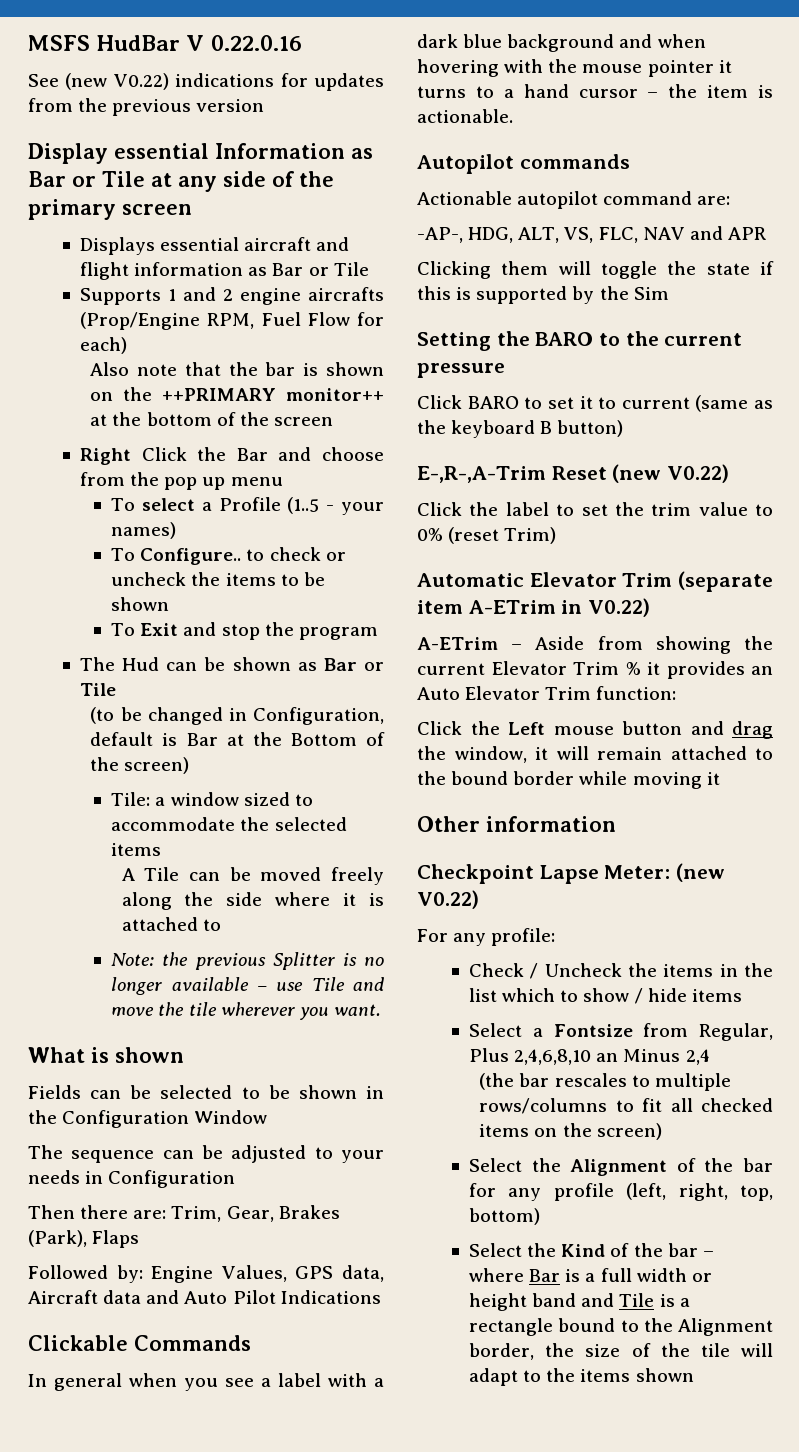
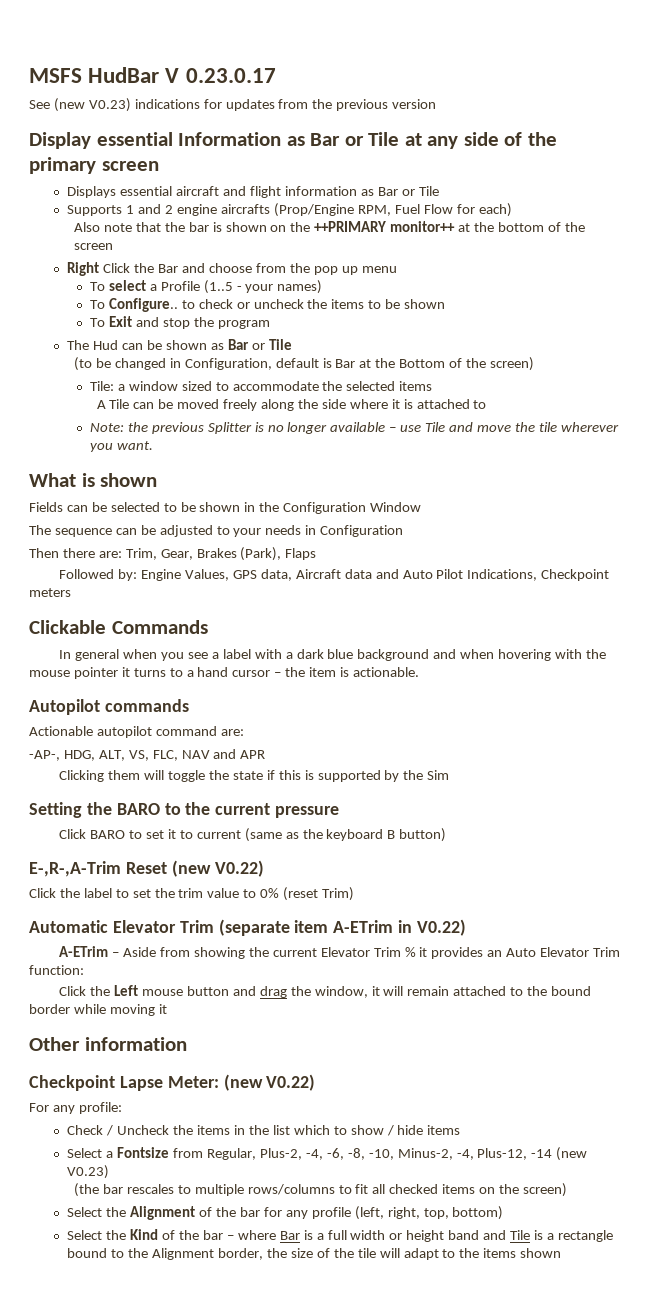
- MSFS HudBar V 0.22.0.16
+ MSFS HudBar V 0.23.0.17
- See (new V0.22) indications for updates from the previous version
+ See (new V0.23) indications for updates from the previous version
- Followed by: Engine Values, GPS data, Aircraft data and Auto Pilot Indications
+ Followed by: Engine Values, GPS data, Aircraft data and Auto Pilot Indications, Checkpoint meters
- Select a Fontsize from Regular, Plus 2,4,6,8,10 an Minus 2,4
+ Select a Fontsize from Regular, Plus-2, -4, -6, -8, -10, Minus-2, -4, Plus-12, -14 (new V0.23)

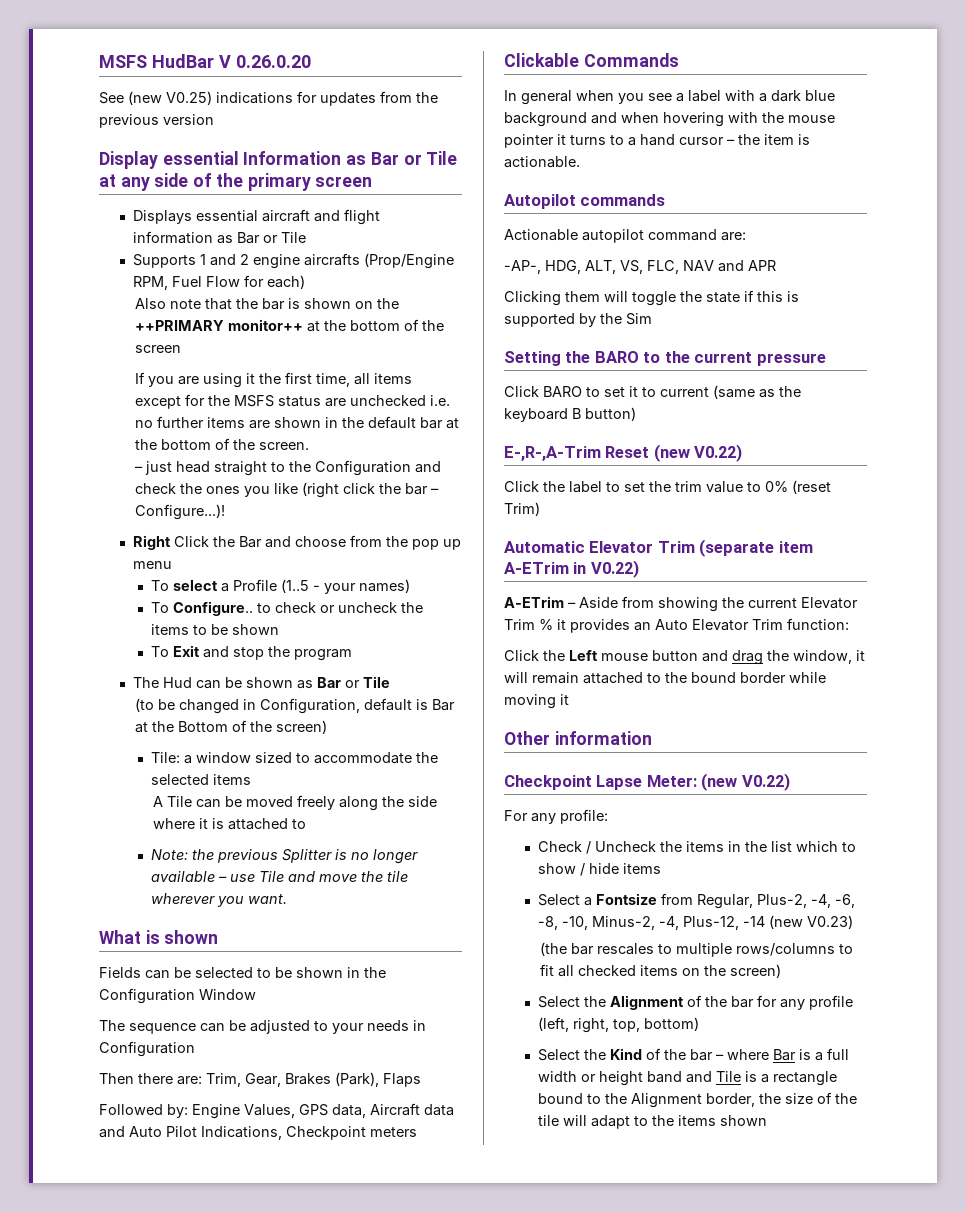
- MSFS HudBar V 0.23.0.17
+ MSFS HudBar V 0.26.0.20
- See (new V0.23) indications for updates from the previous version
+ See (new V0.25) indications for updates from the previous version
+ If you are using it the first time, all items except for the MSFS status are unchecked i.e. no further items are shown in the default bar at the bottom of the screen.
+ – just head straight to the Configuration and check the ones you like (right click the bar – Configure...)!

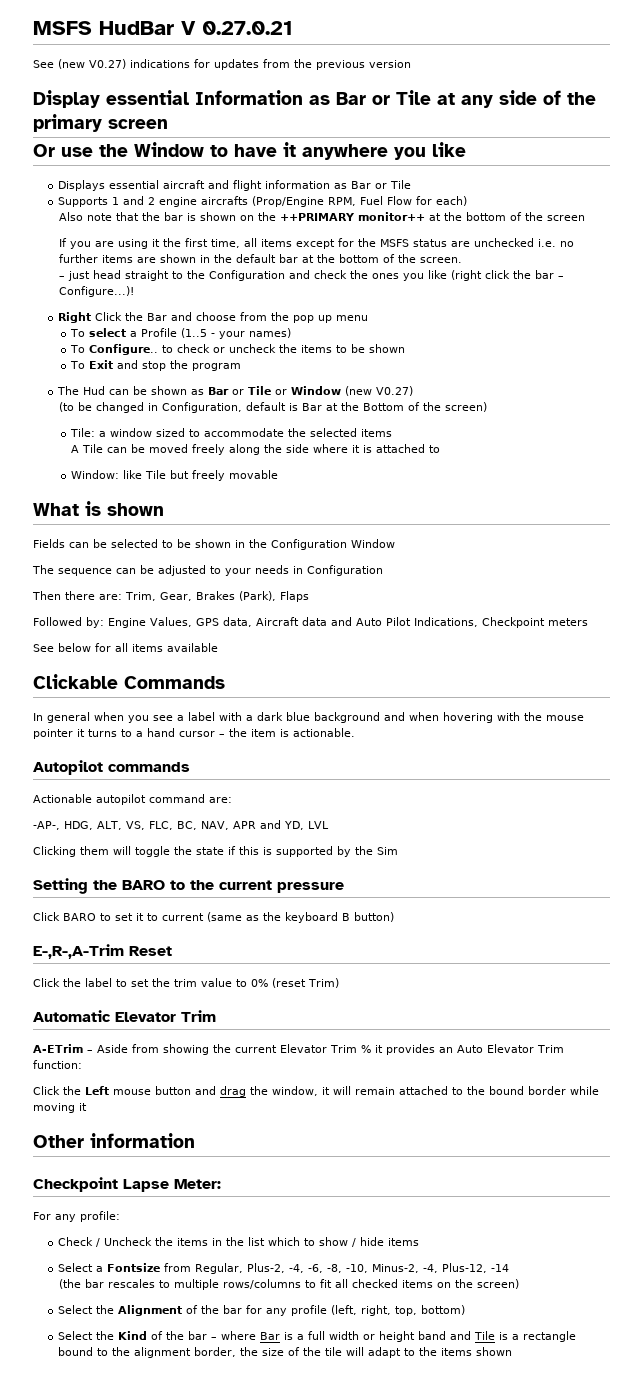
- MSFS HudBar V 0.26.0.20
+ MSFS HudBar V 0.27.0.21
- See (new V0.25) indications for updates from the previous version
+ See (new V0.27) indications for updates from the previous version
+ Or use the Window to have it anywhere you like
- The Hud can be shown as Bar or Tile
+ The Hud can be shown as Bar or Tile or Window (new V0.27)
- Note: the previous Splitter is no longer available – use Tile and move the tile wherever you want.
+ Window: like Tile but freely movable
+ See below for all items available
- -AP-, HDG, ALT, VS, FLC, NAV and APR
+ -AP-, HDG, ALT, VS, FLC, BC, NAV, APR and YD, LVL
- E-,R-,A-Trim Reset (new V0.22)
+ E-,R-,A-Trim Reset
- Automatic Elevator Trim (separate item A-ETrim in V0.22)
+ Automatic Elevator Trim
- Checkpoint Lapse Meter: (new V0.22)
+ Checkpoint Lapse Meter:
- Select a Fontsize from Regular, Plus-2, -4, -6, -8, -10, Minus-2, -4, Plus-12, -14 (new V0.23)
+ Select a Fontsize from Regular, Plus-2, -4, -6, -8, -10, Minus-2, -4, Plus-12, -14
- Select the Kind of the bar – where Bar is a full width or height band and Tile is a rectangle bound to the Alignment border, the size of the tile will adapt to the items shown
+ Select the Kind of the bar – where Bar is a full width or height band and Tile is a rectangle bound to the alignment border, the size of the tile will adapt to the items shown

